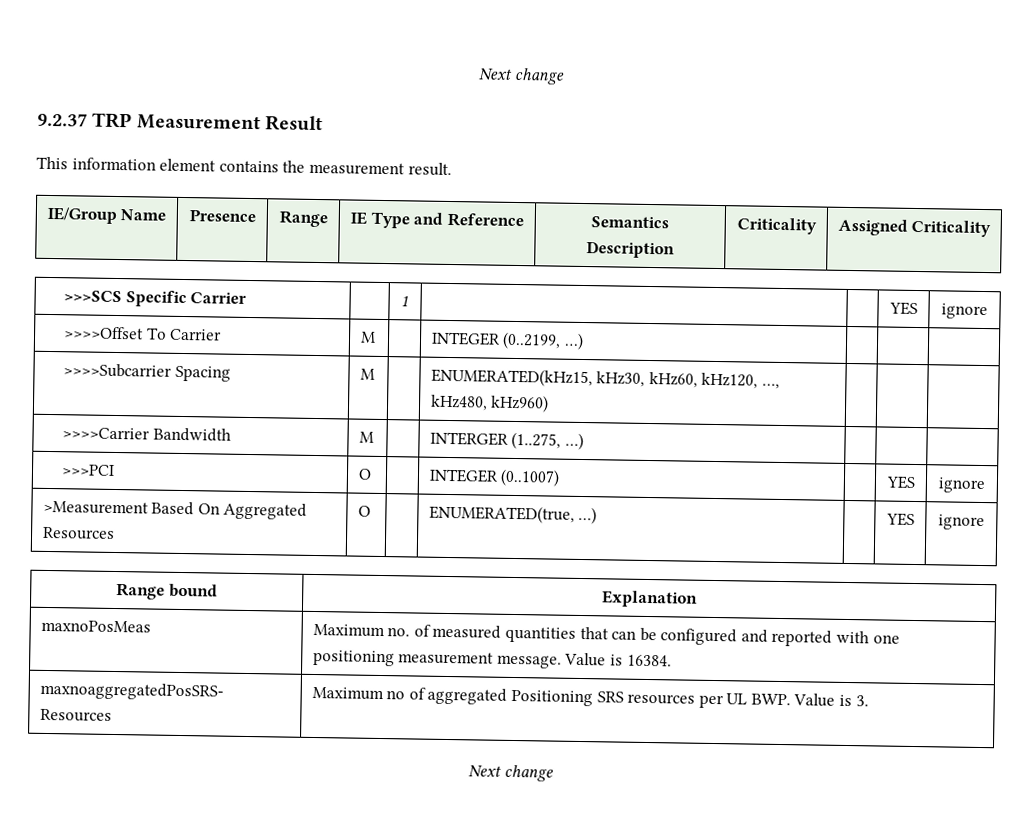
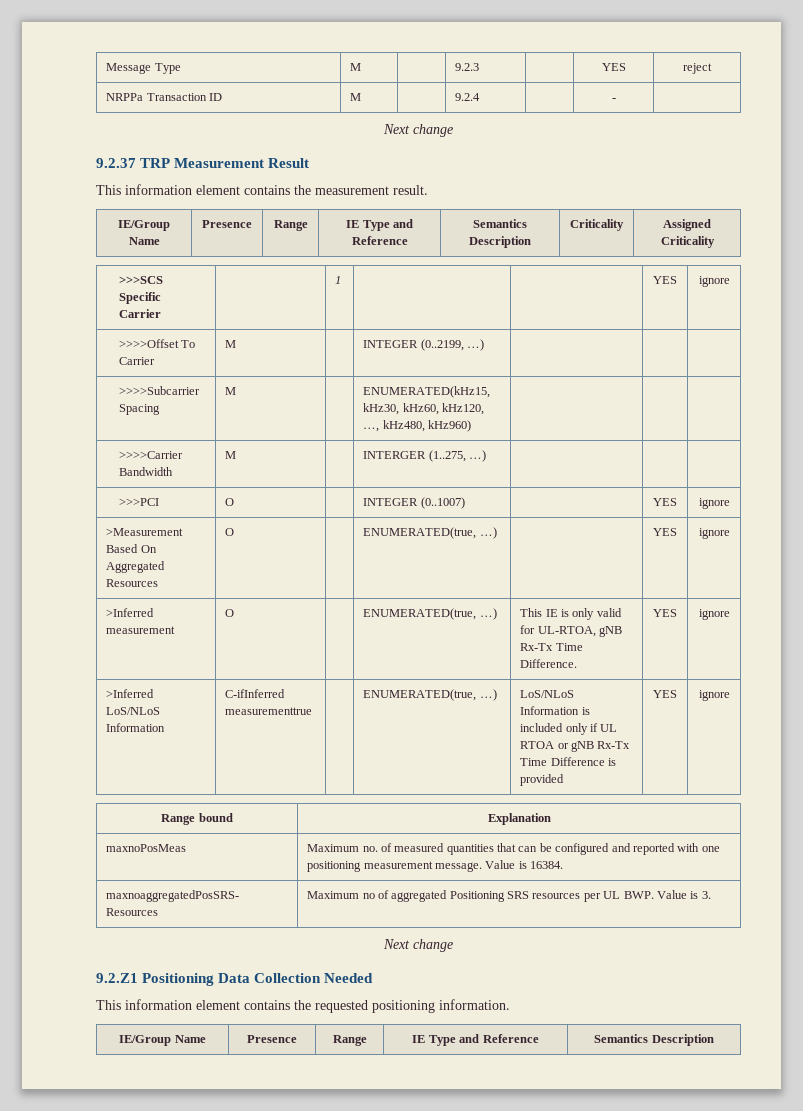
+ Message Type | M | | 9.2.3 | | YES | reject
+ NRPPa Transaction ID | M | | 9.2.4 | | - |
+ >Inferred measurement | O | | ENUMERATED(true, …) | This IE is only valid for UL-RTOA, gNB Rx-Tx Time Difference. | YES | ignore
+ >Inferred LoS/NLoS Information | C-ifInferred measurementtrue | | ENUMERATED(true, …) | LoS/NLoS Information is included only if UL RTOA or gNB Rx-Tx Time Difference is provided | YES | ignore
+ 9.2.Z1 Positioning Data Collection Needed
+ This information element contains the requested positioning information.
+ IE/Group Name | Presence | Range | IE Type and Reference | Semantics Description

